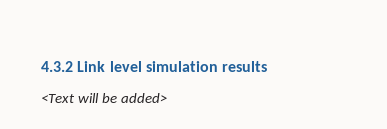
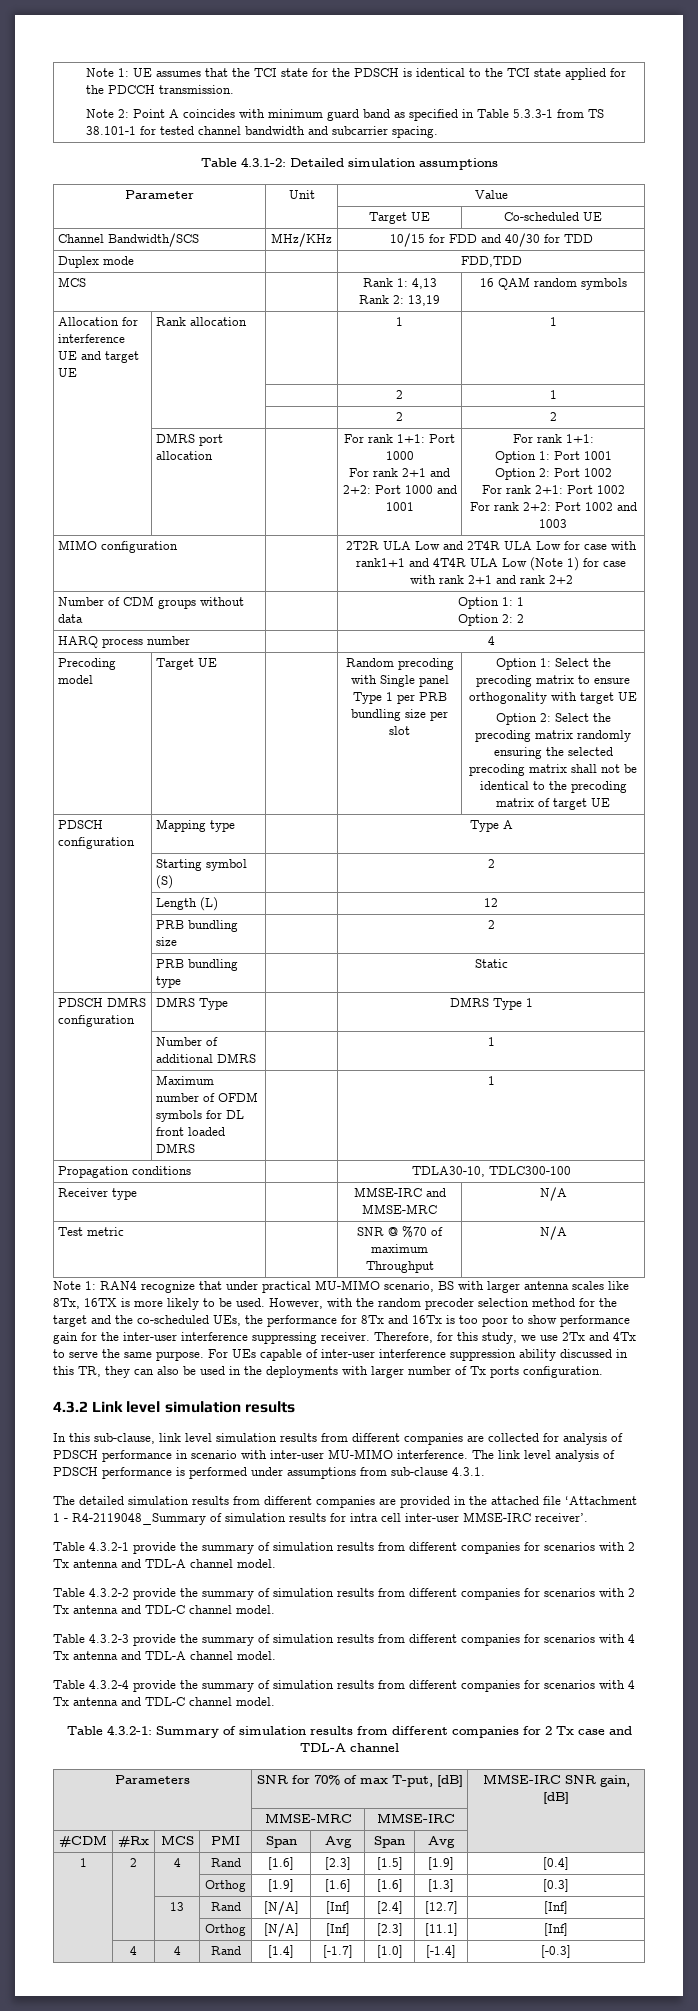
+ Note 1: UE assumes that the TCI state for the PDSCH is identical to the TCI state applied for the PDCCH transmission.
+ Note 2: Point A coincides with minimum guard band as specified in Table 5.3.3-1 from TS 38.101-1 for tested channel bandwidth and subcarrier spacing.
+ Table 4.3.1-2: Detailed simulation assumptions
+ Parameter | Unit | Value
+ | | Target UE | Co-scheduled UE
+ Channel Bandwidth/SCS | MHz/KHz | 10/15 for FDD and 40/30 for TDD
+ Duplex mode | | FDD,TDD
+ MCS | | Rank 1: 4,13
+ Rank 2: 13,19 | 16 QAM random symbols
+ Allocation for interference UE and target UE | Rank allocation | | 1 | 1
+ | | | 2 | 1
+ | | | 2 | 2
+ | DMRS port allocation | | For rank 1+1: Port 1000
+ For rank 2+1 and 2+2: Port 1000 and 1001 | For rank 1+1:
+ Option 1: Port 1001
+ Option 2: Port 1002
+ For rank 2+1: Port 1002
+ For rank 2+2: Port 1002 and 1003
+ MIMO configuration | | 2T2R ULA Low and 2T4R ULA Low for case with rank1+1 and 4T4R ULA Low (Note 1) for case with rank 2+1 and rank 2+2
+ Number of CDM groups without data | | Option 1: 1
+ Option 2: 2
+ HARQ process number | | 4
+ Precoding model | Target UE | | Random precoding with Single panel Type 1 per PRB bundling size per slot | Option 1: Select the precoding matrix to ensure orthogonality with target UE
+ Option 2: Select the precoding matrix randomly ensuring the selected precoding matrix shall not be identical to the precoding matrix of target UE
+ PDSCH configuration | Mapping type | | Type A
+ | Starting symbol (S) | | 2
+ | Length (L) | | 12
+ | PRB bundling size | | 2
+ | PRB bundling type | | Static
+ PDSCH DMRS configuration | DMRS Type | | DMRS Type 1
+ | Number of additional DMRS | | 1
+ | Maximum number of OFDM symbols for DL front loaded DMRS | | 1
+ Propagation conditions | | TDLA30-10, TDLC300-100
+ Receiver type | | MMSE-IRC and MMSE-MRC | N/A
+ Test metric | | SNR @ %70 of maximum Throughput | N/A
+ Note 1: RAN4 recognize that under practical MU-MIMO scenario, BS with larger antenna scales like 8Tx, 16TX is more likely to be used. However, with the random precoder selection method for the target and the co-scheduled UEs, the performance for 8Tx and 16Tx is too poor to show performance gain for the inter-user interference suppressing receiver. Therefore, for this study, we use 2Tx and 4Tx to serve the same purpose. For UEs capable of inter-user interference suppression ability discussed in this TR, they can also be used in the deployments with larger number of Tx ports configuration.
- <Text will be added>
+ In this sub-clause, link level simulation results from different companies are collected for analysis of PDSCH performance in scenario with inter-user MU-MIMO interference. The link level analysis of PDSCH performance is performed under assumptions from sub-clause 4.3.1.
+ The detailed simulation results from different companies are provided in the attached file ‘Attachment 1 - R4-2119048_Summary of simulation results for intra cell inter-user MMSE-IRC receiver’.
+ Table 4.3.2-1 provide the summary of simulation results from different companies for scenarios with 2 Tx antenna and TDL-A channel model.
+ Table 4.3.2-2 provide the summary of simulation results from different companies for scenarios with 2 Tx antenna and TDL-C channel model.
+ Table 4.3.2-3 provide the summary of simulation results from different companies for scenarios with 4 Tx antenna and TDL-A channel model.
+ Table 4.3.2-4 provide the summary of simulation results from different companies for scenarios with 4 Tx antenna and TDL-C channel model.
+ Table 4.3.2-1: Summary of simulation results from different companies for 2 Tx case and TDL-A channel
+ Parameters | SNR for 70% of max T-put, [dB] | MMSE-IRC SNR gain, [dB]
+ | MMSE-MRC | MMSE-IRC |
+ #CDM | #Rx | MCS | PMI | Span | Avg | Span | Avg |
+ 1 | 2 | 4 | Rand | [1.6] | [2.3] | [1.5] | [1.9] | [0.4]
+ | | | Orthog | [1.9] | [1.6] | [1.6] | [1.3] | [0.3]
+ | | 13 | Rand | [N/A] | [Inf] | [2.4] | [12.7] | [Inf]
+ | | | Orthog | [N/A] | [Inf] | [2.3] | [11.1] | [Inf]
+ | 4 | 4 | Rand | [1.4] | [-1.7] | [1.0] | [-1.4] | [-0.3]

